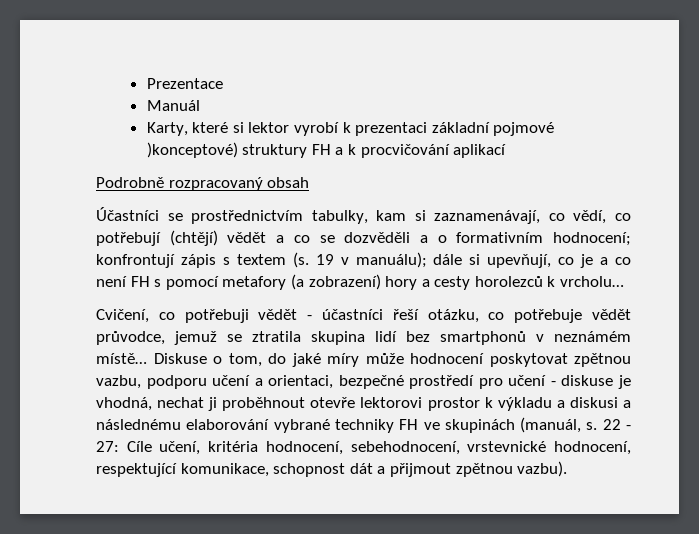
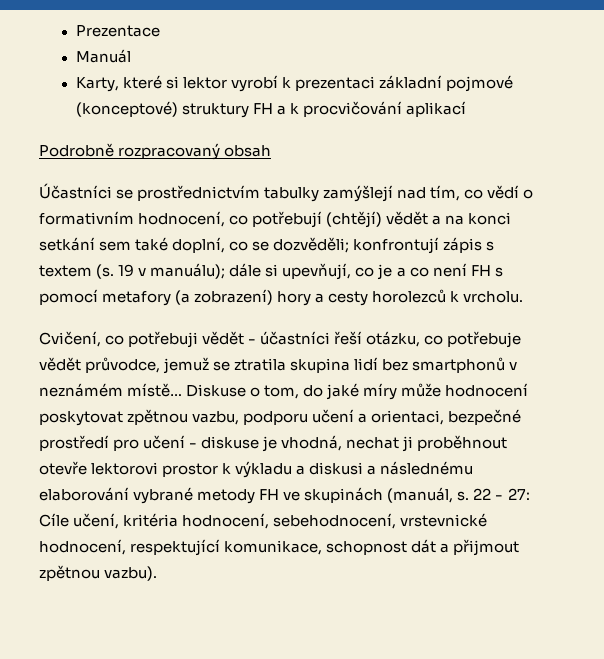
- Karty, které si lektor vyrobí k prezentaci základní pojmové )konceptové) struktury FH a k procvičování aplikací
+ Karty, které si lektor vyrobí k prezentaci základní pojmové (konceptové) struktury FH a k procvičování aplikací
- Účastníci se prostřednictvím tabulky, kam si zaznamenávají, co vědí, co potřebují (chtějí) vědět a co se dozvěděli a o formativním hodnocení; konfrontují zápis s textem (s.
+ Účastníci se prostřednictvím tabulky zamýšlejí nad tím, co vědí o formativním hodnocení, co potřebují (chtějí) vědět a na konci setkání sem také doplní, co se dozvěděli; konfrontují zápis s textem (s.
- 19 v manuálu); dále si upevňují, co je a co není FH s pomocí metafory (a zobrazení) hory a cesty horolezců k vrcholu…
+ 19 v manuálu); dále si upevňují, co je a co není FH s pomocí metafory (a zobrazení) hory a cesty horolezců k vrcholu.
- Diskuse o tom, do jaké míry může hodnocení poskytovat zpětnou vazbu, podporu učení a orientaci, bezpečné prostředí pro učení - diskuse je vhodná, nechat ji proběhnout otevře lektorovi prostor k výkladu a diskusi a následnému elaborování vybrané techniky FH ve skupinách (manuál, s.
+ Diskuse o tom, do jaké míry může hodnocení poskytovat zpětnou vazbu, podporu učení a orientaci, bezpečné prostředí pro učení - diskuse je vhodná, nechat ji proběhnout otevře lektorovi prostor k výkladu a diskusi a následnému elaborování vybrané metody FH ve skupinách (manuál, s.

